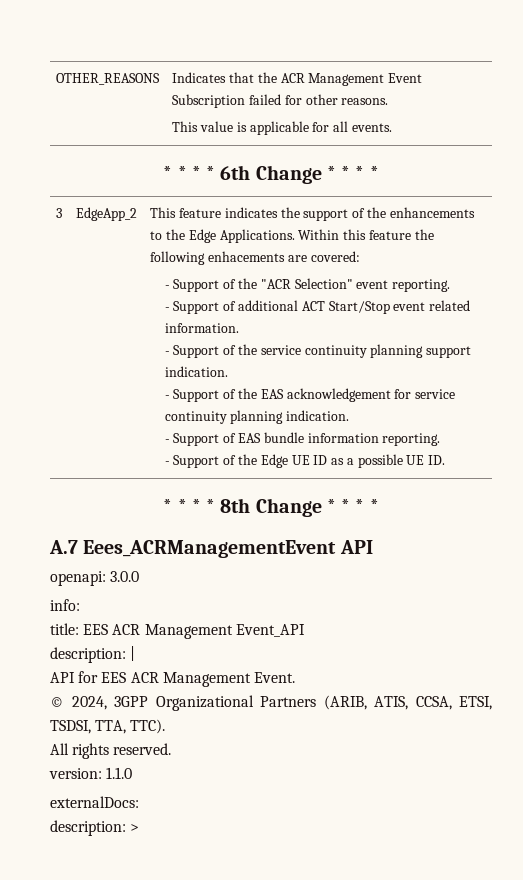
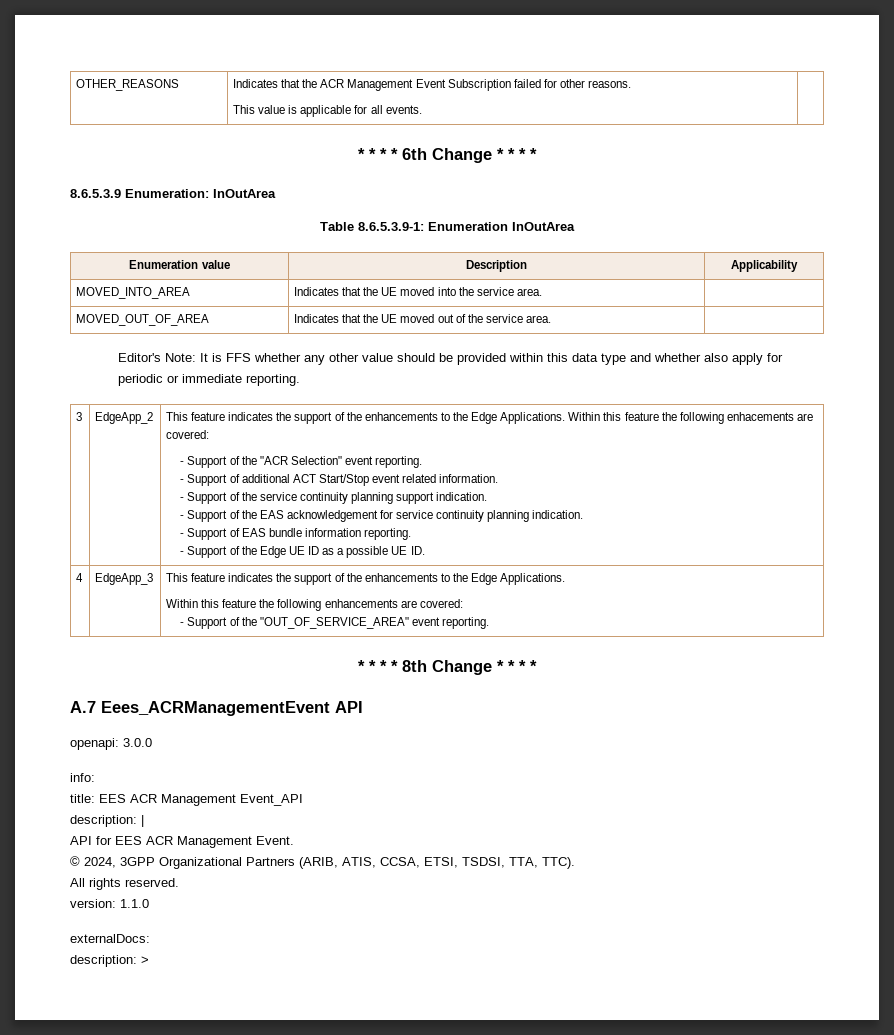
+ 8.6.5.3.9 Enumeration: InOutArea
+ Table 8.6.5.3.9-1: Enumeration InOutArea
+ Enumeration value | Description | Applicability
+ MOVED_INTO_AREA | Indicates that the UE moved into the service area. |
+ MOVED_OUT_OF_AREA | Indicates that the UE moved out of the service area. |
+ Editor's Note: It is FFS whether any other value should be provided within this data type and whether also apply for periodic or immediate reporting.
+ 4 | EdgeApp_3 | This feature indicates the support of the enhancements to the Edge Applications.
+ Within this feature the following enhancements are covered:
+ - Support of the "OUT_OF_SERVICE_AREA" event reporting.

